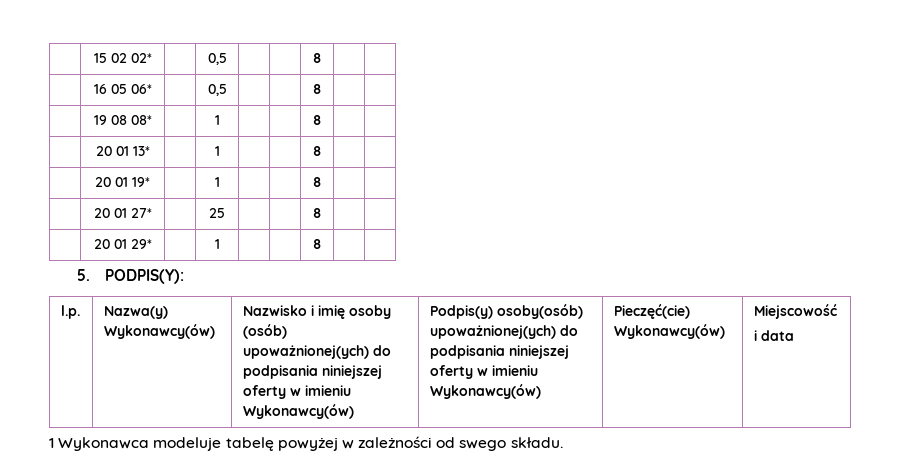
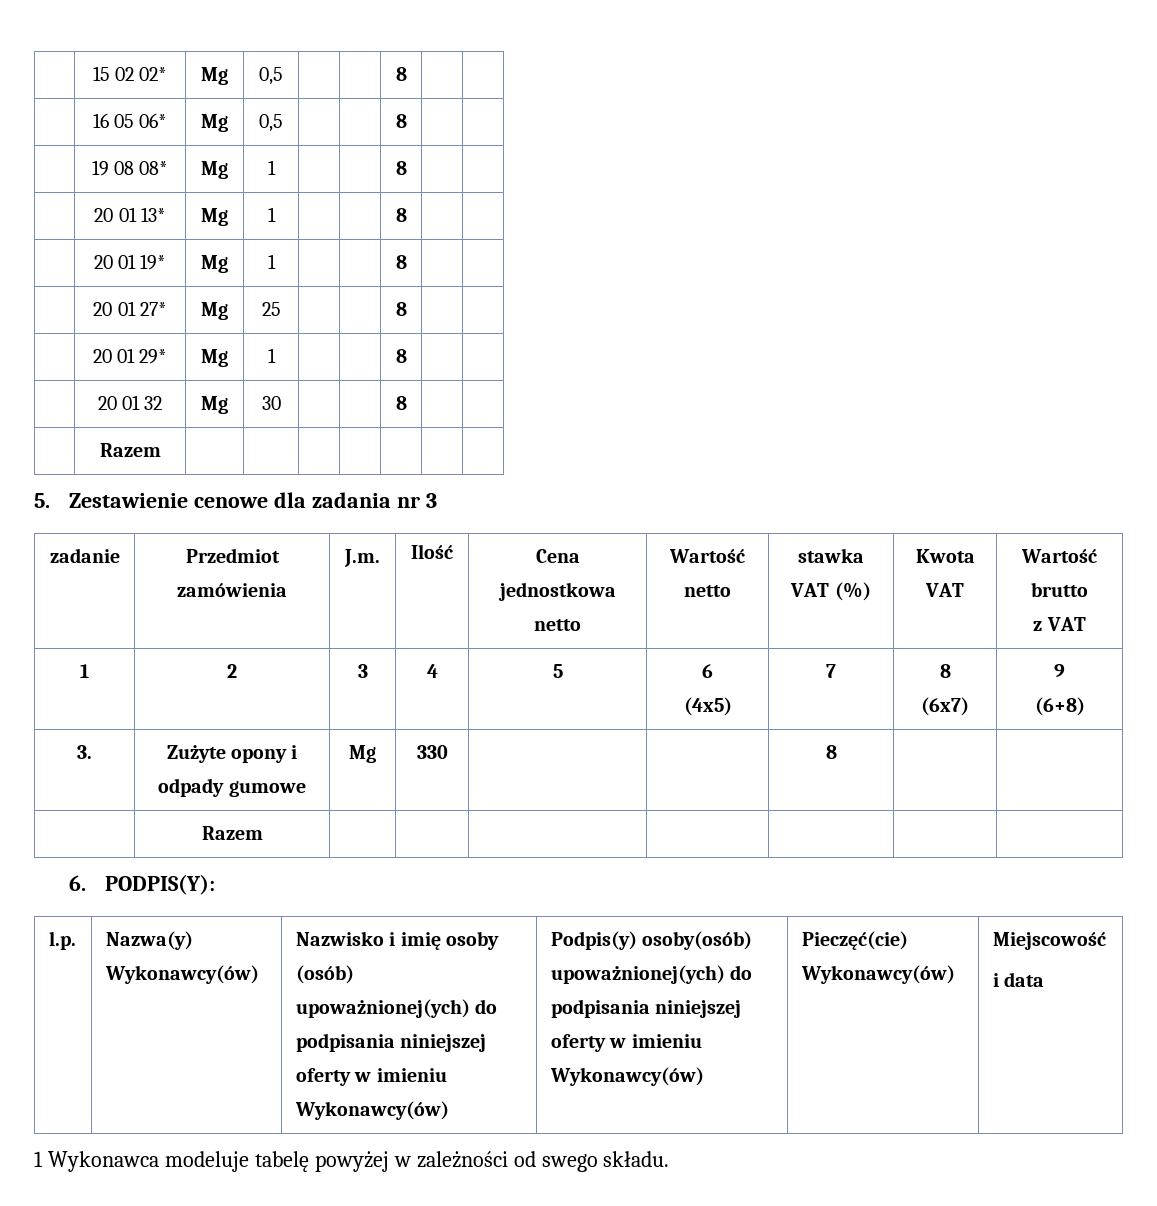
- | 15 02 02* | | 0,5 | | | 8 | |
+ | 15 02 02* | Mg | 0,5 | | | 8 | |
- | 16 05 06* | | 0,5 | | | 8 | |
+ | 16 05 06* | Mg | 0,5 | | | 8 | |
- | 19 08 08* | | 1 | | | 8 | |
+ | 19 08 08* | Mg | 1 | | | 8 | |
- | 20 01 13* | | 1 | | | 8 | |
+ | 20 01 13* | Mg | 1 | | | 8 | |
- | 20 01 19* | | 1 | | | 8 | |
+ | 20 01 19* | Mg | 1 | | | 8 | |
- | 20 01 27* | | 25 | | | 8 | |
+ | 20 01 27* | Mg | 25 | | | 8 | |
- | 20 01 29* | | 1 | | | 8 | |
- 5. PODPIS(Y):
+ | 20 01 29* | Mg | 1 | | | 8 | |
+ | 20 01 32 | Mg | 30 | | | 8 | |
+ | Razem | | | | | | |
+ 5. Zestawienie cenowe dla zadania nr 3
+ zadanie | Przedmiot zamówienia | J.m. | Ilość | Cena jednostkowa netto | Wartość netto | stawka VAT (%) | Kwota VAT | Wartość brutto
+ z VAT
+ 1 | 2 | 3 | 4 | 5 | 6
+ (4x5) | 7 | 8
+ (6x7) | 9
+ (6+8)
+ 3. | Zużyte opony i odpady gumowe | Mg | 330 | | | 8 | |
+ | Razem | | | | | | |
+ 6. PODPIS(Y):

